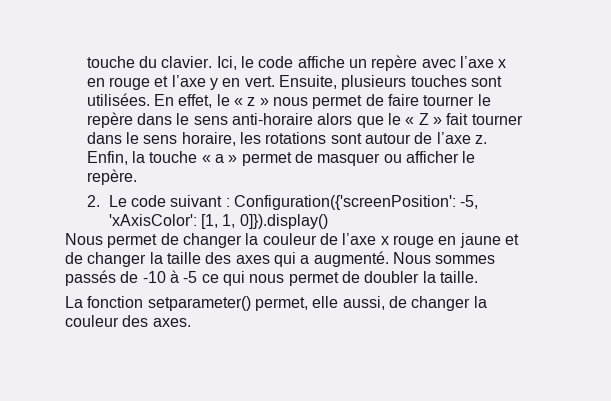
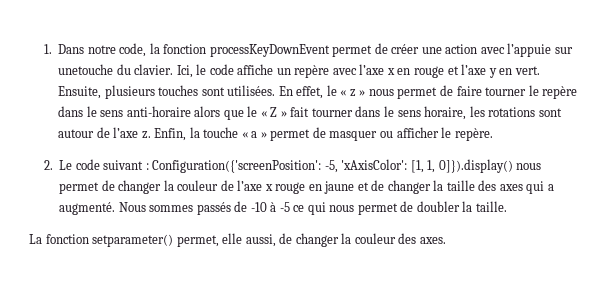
- touche du clavier.
+ 1. Dans notre code, la fonction processKeyDownEvent permet de créer une action avec l’appuie sur unetouche du clavier.
- 2. Le code suivant : Configuration({'screenPosition': -5, 'xAxisColor': [1, 1, 0]}).display()
- Nous permet de changer la couleur de l’axe x rouge en jaune et de changer la taille des axes qui a augmenté.
+ 2. Le code suivant : Configuration({'screenPosition': -5, 'xAxisColor': [1, 1, 0]}).display() nous permet de changer la couleur de l’axe x rouge en jaune et de changer la taille des axes qui a augmenté.

